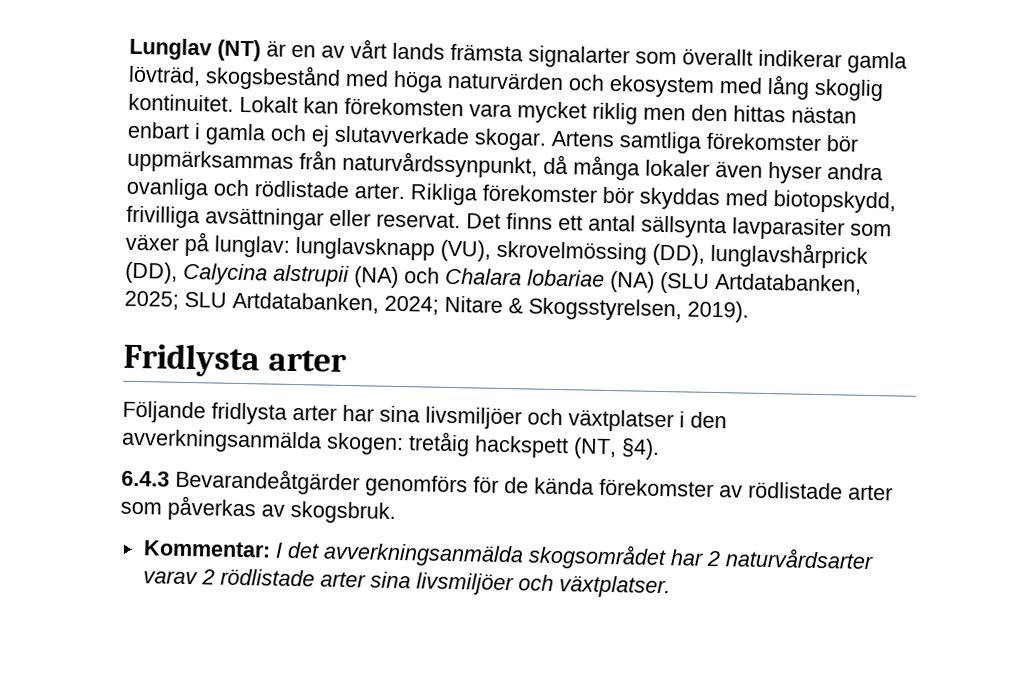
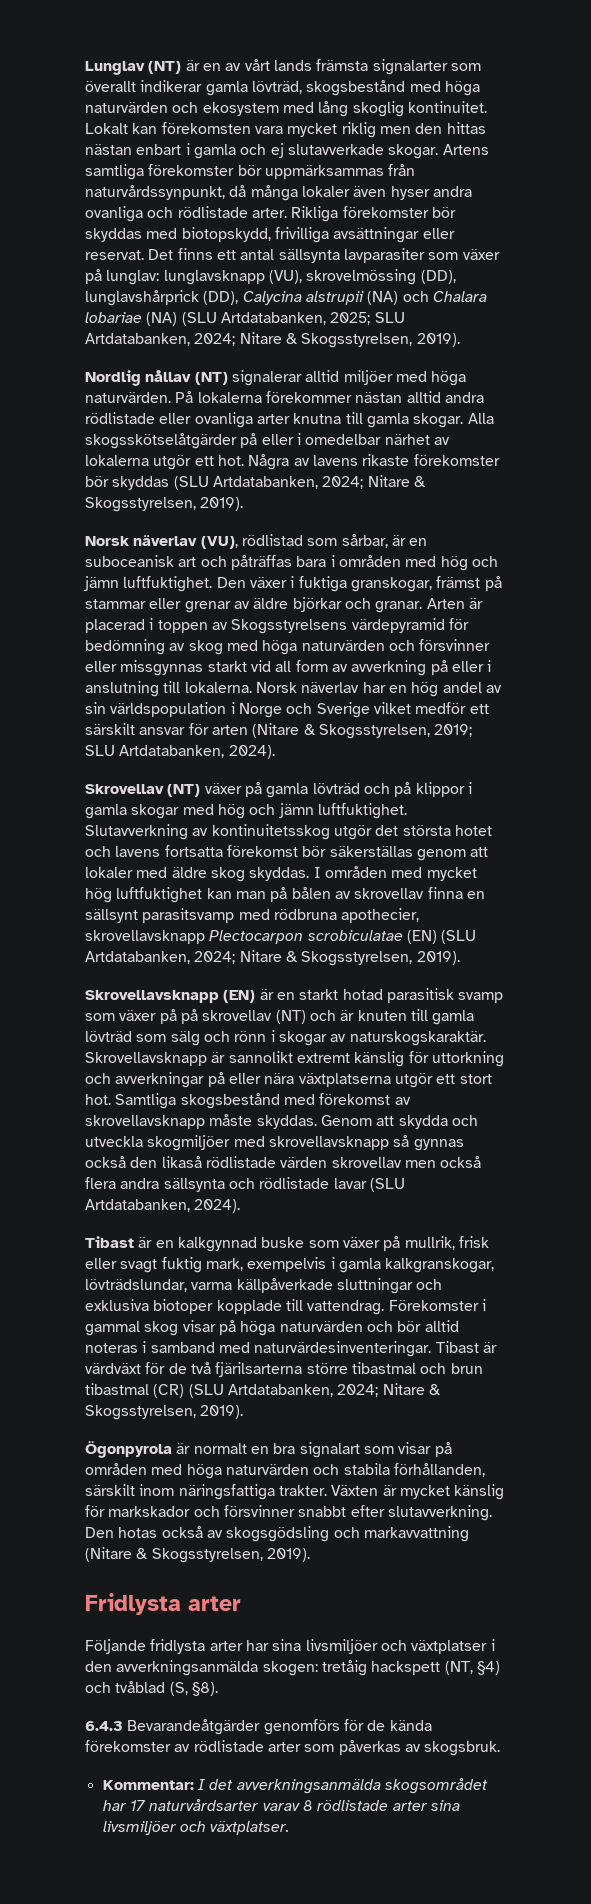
+ Nordlig nållav (NT) signalerar alltid miljöer med höga naturvärden. På lokalerna förekommer nästan alltid andra rödlistade eller ovanliga arter knutna till gamla skogar. Alla skogsskötselåtgärder på eller i omedelbar närhet av lokalerna utgör ett hot. Några av lavens rikaste förekomster bör skyddas (SLU Artdatabanken, 2024; Nitare & Skogsstyrelsen, 2019).
+ Norsk näverlav (VU), rödlistad som sårbar, är en suboceanisk art och påträffas bara i områden med hög och jämn luftfuktighet. Den växer i fuktiga granskogar, främst på stammar eller grenar av äldre björkar och granar. Arten är placerad i toppen av Skogsstyrelsens värdepyramid för bedömning av skog med höga naturvärden och försvinner eller missgynnas starkt vid all form av avverkning på eller i anslutning till lokalerna. Norsk näverlav har en hög andel av sin världspopulation i Norge och Sverige vilket medför ett särskilt ansvar för arten (Nitare & Skogsstyrelsen, 2019; SLU Artdatabanken, 2024).
+ Skrovellav (NT) växer på gamla lövträd och på klippor i gamla skogar med hög och jämn luftfuktighet. Slutavverkning av kontinuitetsskog utgör det största hotet och lavens fortsatta förekomst bör säkerställas genom att lokaler med äldre skog skyddas. I områden med mycket hög luftfuktighet kan man på bålen av skrovellav finna en sällsynt parasitsvamp med rödbruna apothecier, skrovellavsknapp Plectocarpon scrobiculatae (EN) (SLU Artdatabanken, 2024; Nitare & Skogsstyrelsen, 2019).
+ Skrovellavsknapp (EN) är en starkt hotad parasitisk svamp som växer på på skrovellav (NT) och är knuten till gamla lövträd som sälg och rönn i skogar av naturskogskaraktär. Skrovellavsknapp är sannolikt extremt känslig för uttorkning och avverkningar på eller nära växtplatserna utgör ett stort hot. Samtliga skogsbestånd med förekomst av skrovellavsknapp måste skyddas. Genom att skydda och utveckla skogmiljöer med skrovellavsknapp så gynnas också den likaså rödlistade värden skrovellav men också flera andra sällsynta och rödlistade lavar (SLU Artdatabanken, 2024).
+ Tibast är en kalkgynnad buske som växer på mullrik, frisk eller svagt fuktig mark, exempelvis i gamla kalkgranskogar, lövträdslundar, varma källpåverkade sluttningar och exklusiva biotoper kopplade till vattendrag. Förekomster i gammal skog visar på höga naturvärden och bör alltid noteras i samband med naturvärdesinventeringar. Tibast är värdväxt för de två fjärilsarterna större tibastmal och brun tibastmal (CR) (SLU Artdatabanken, 2024; Nitare & Skogsstyrelsen, 2019).
+ Ögonpyrola är normalt en bra signalart som visar på områden med höga naturvärden och stabila förhållanden, särskilt inom näringsfattiga trakter. Växten är mycket känslig för markskador och försvinner snabbt efter slutavverkning. Den hotas också av skogsgödsling och markavvattning (Nitare & Skogsstyrelsen, 2019).
- Följande fridlysta arter har sina livsmiljöer och växtplatser i den avverkningsanmälda skogen: tretåig hackspett (NT, §4).
+ Följande fridlysta arter har sina livsmiljöer och växtplatser i den avverkningsanmälda skogen: tretåig hackspett (NT, §4) och tvåblad (S, §8).
- Kommentar: I det avverkningsanmälda skogsområdet har 2 naturvårdsarter varav 2 rödlistade arter sina livsmiljöer och växtplatser.
+ Kommentar: I det avverkningsanmälda skogsområdet har 17 naturvårdsarter varav 8 rödlistade arter sina livsmiljöer och växtplatser.

